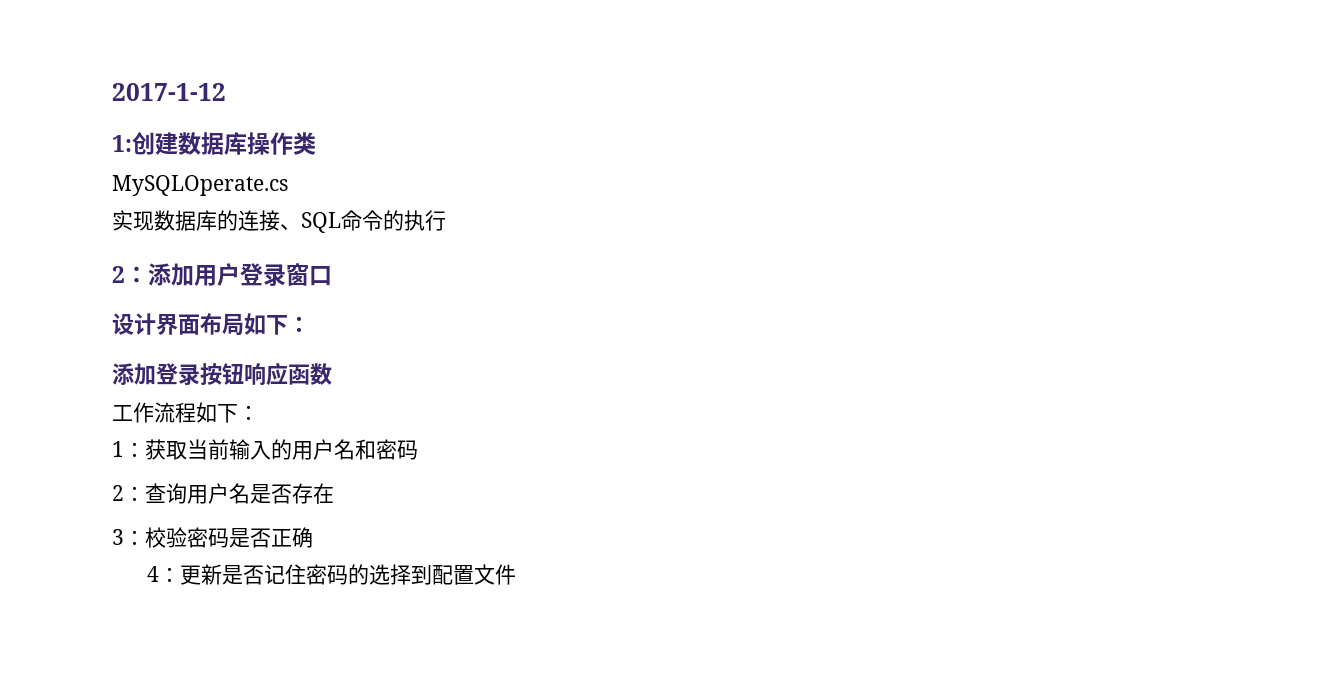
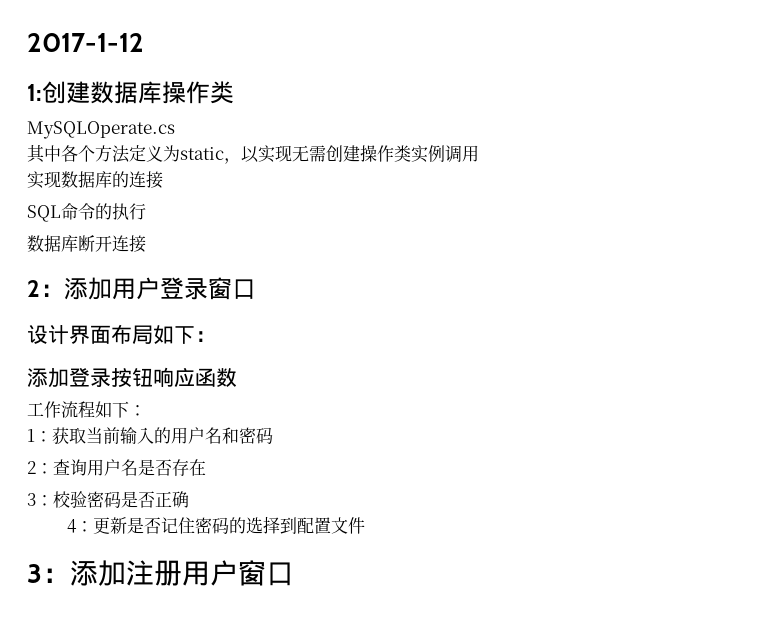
+ 其中各个方法定义为static，以实现无需创建操作类实例调用
- 实现数据库的连接、SQL命令的执行
+ 实现数据库的连接
+ SQL命令的执行
+ 数据库断开连接
+ 3：添加注册用户窗口

